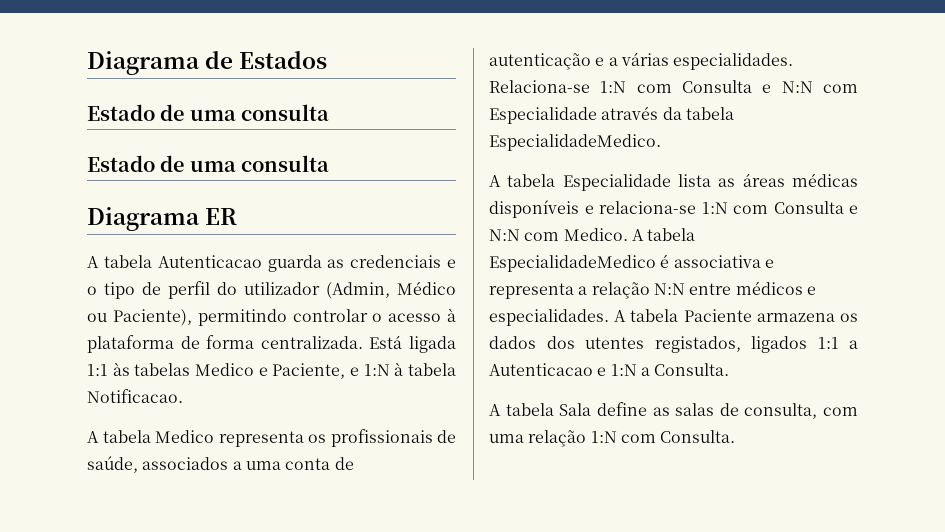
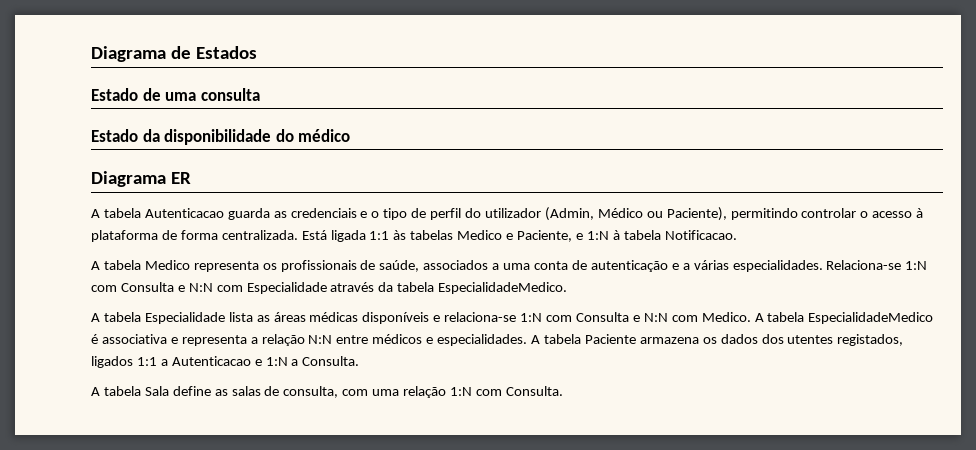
  Diagrama de Estados
  Estado de uma consulta
- Estado de uma consulta
+ Estado da disponibilidade do médico

